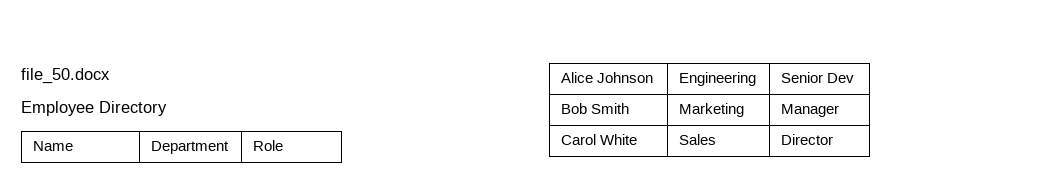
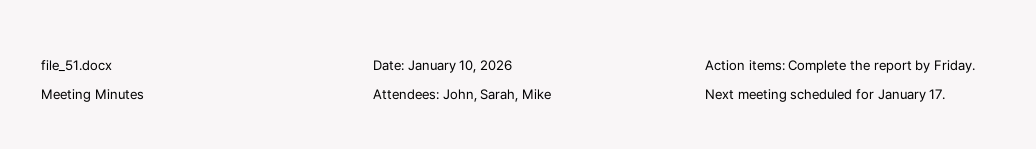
- file_50.docx
- Employee Directory
- Name | Department | Role
- Alice Johnson | Engineering | Senior Dev
- Bob Smith | Marketing | Manager
- Carol White | Sales | Director
+ file_51.docx
+ Meeting Minutes
+ Date: January 10, 2026
+ Attendees: John, Sarah, Mike
+ Action items: Complete the report by Friday.
+ Next meeting scheduled for January 17.

